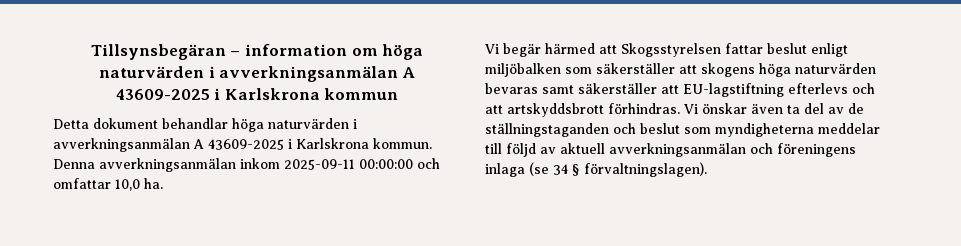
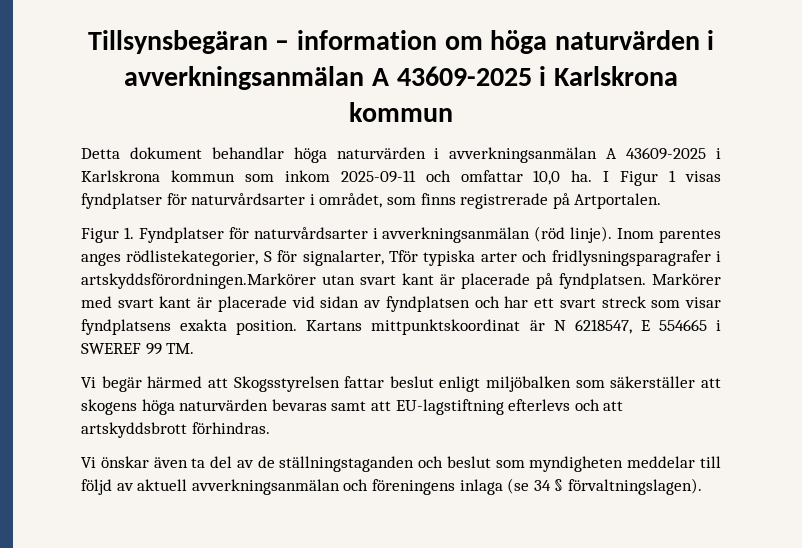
- Detta dokument behandlar höga naturvärden i avverkningsanmälan A 43609-2025 i Karlskrona kommun. Denna avverkningsanmälan inkom 2025-09-11 00:00:00 och omfattar 10,0 ha.
+ Detta dokument behandlar höga naturvärden i avverkningsanmälan A 43609-2025 i Karlskrona kommun som inkom 2025-09-11 och omfattar 10,0 ha. I Figur 1 visas fyndplatser för naturvårdsarter i området, som finns registrerade på Artportalen.
+ Figur 1. Fyndplatser för naturvårdsarter i avverkningsanmälan (röd linje). Inom parentes anges rödlistekategorier, S för signalarter, Tför typiska arter och fridlysningsparagrafer i artskyddsförordningen.Markörer utan svart kant är placerade på fyndplatsen. Markörer med svart kant är placerade vid sidan av fyndplatsen och har ett svart streck som visar fyndplatsens exakta position. Kartans mittpunktskoordinat är N 6218547, E 554665 i SWEREF 99 TM.
- Vi begär härmed att Skogsstyrelsen fattar beslut enligt miljöbalken som säkerställer att skogens höga naturvärden bevaras samt säkerställer att EU-lagstiftning efterlevs och att artskyddsbrott förhindras. Vi önskar även ta del av de ställningstaganden och beslut som myndigheterna meddelar till följd av aktuell avverkningsanmälan och föreningens inlaga (se 34 § förvaltningslagen).
+ Vi begär härmed att Skogsstyrelsen fattar beslut enligt miljöbalken som säkerställer att skogens höga naturvärden bevaras samt att EU-lagstiftning efterlevs och att artskyddsbrott förhindras.
+ Vi önskar även ta del av de ställningstaganden och beslut som myndigheten meddelar till följd av aktuell avverkningsanmälan och föreningens inlaga (se 34 § förvaltningslagen).

